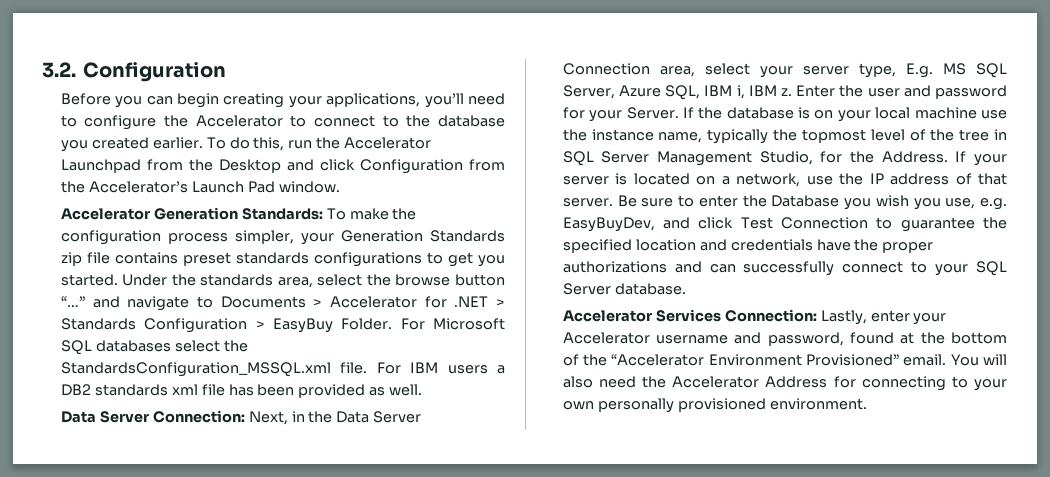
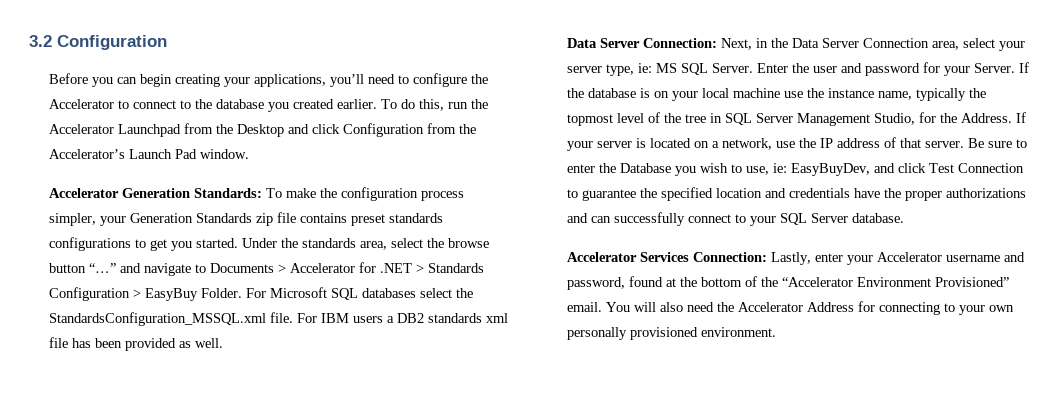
- 3.2. Configuration
+ 3.2 Configuration
- Data Server Connection: Next, in the Data Server Connection area, select your server type, E.g. MS SQL Server, Azure SQL, IBM i, IBM z.
+ Data Server Connection: Next, in the Data Server Connection area, select your server type, ie: MS SQL Server.
- Be sure to enter the Database you wish you use, e.g. EasyBuyDev, and click Test Connection to guarantee the specified location and credentials have the proper authorizations and can successfully connect to your SQL Server database.
+ Be sure to enter the Database you wish to use, ie: EasyBuyDev, and click Test Connection to guarantee the specified location and credentials have the proper authorizations and can successfully connect to your SQL Server database.

